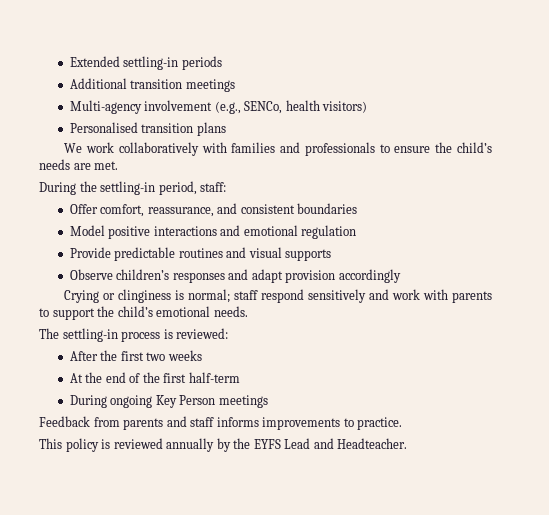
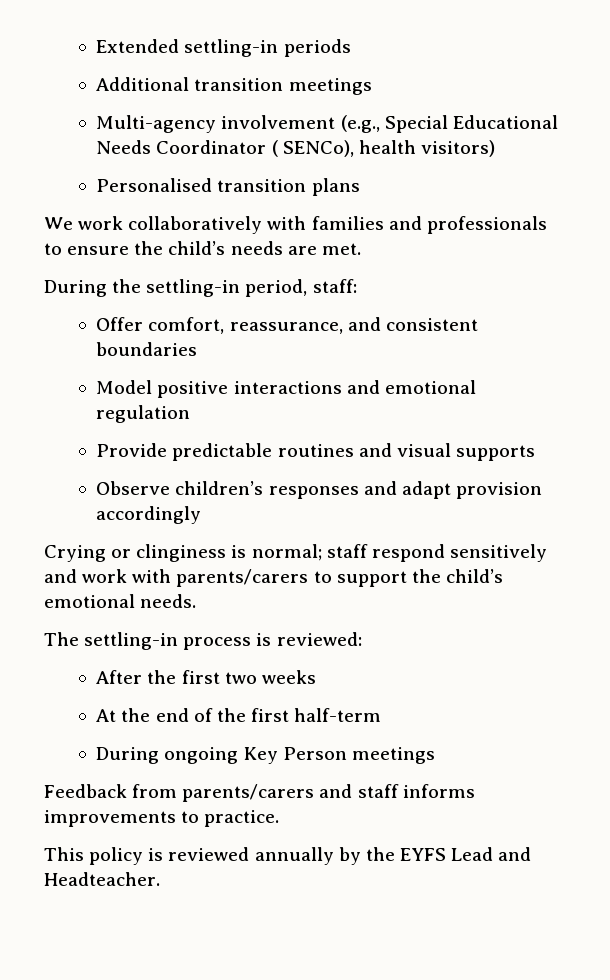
- Multi-agency involvement (e.g., SENCo, health visitors)
+ Multi-agency involvement (e.g., Special Educational Needs Coordinator ( SENCo), health visitors)
- Crying or clinginess is normal; staff respond sensitively and work with parents to support the child’s emotional needs.
+ Crying or clinginess is normal; staff respond sensitively and work with parents/carers to support the child’s emotional needs.
- Feedback from parents and staff informs improvements to practice.
+ Feedback from parents/carers and staff informs improvements to practice.

